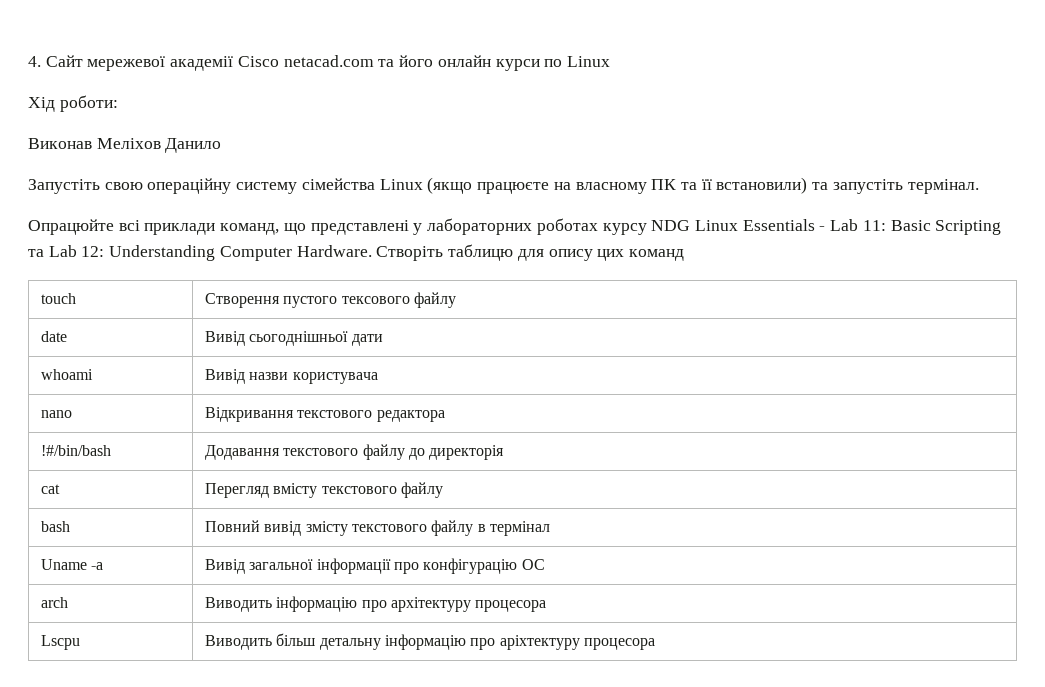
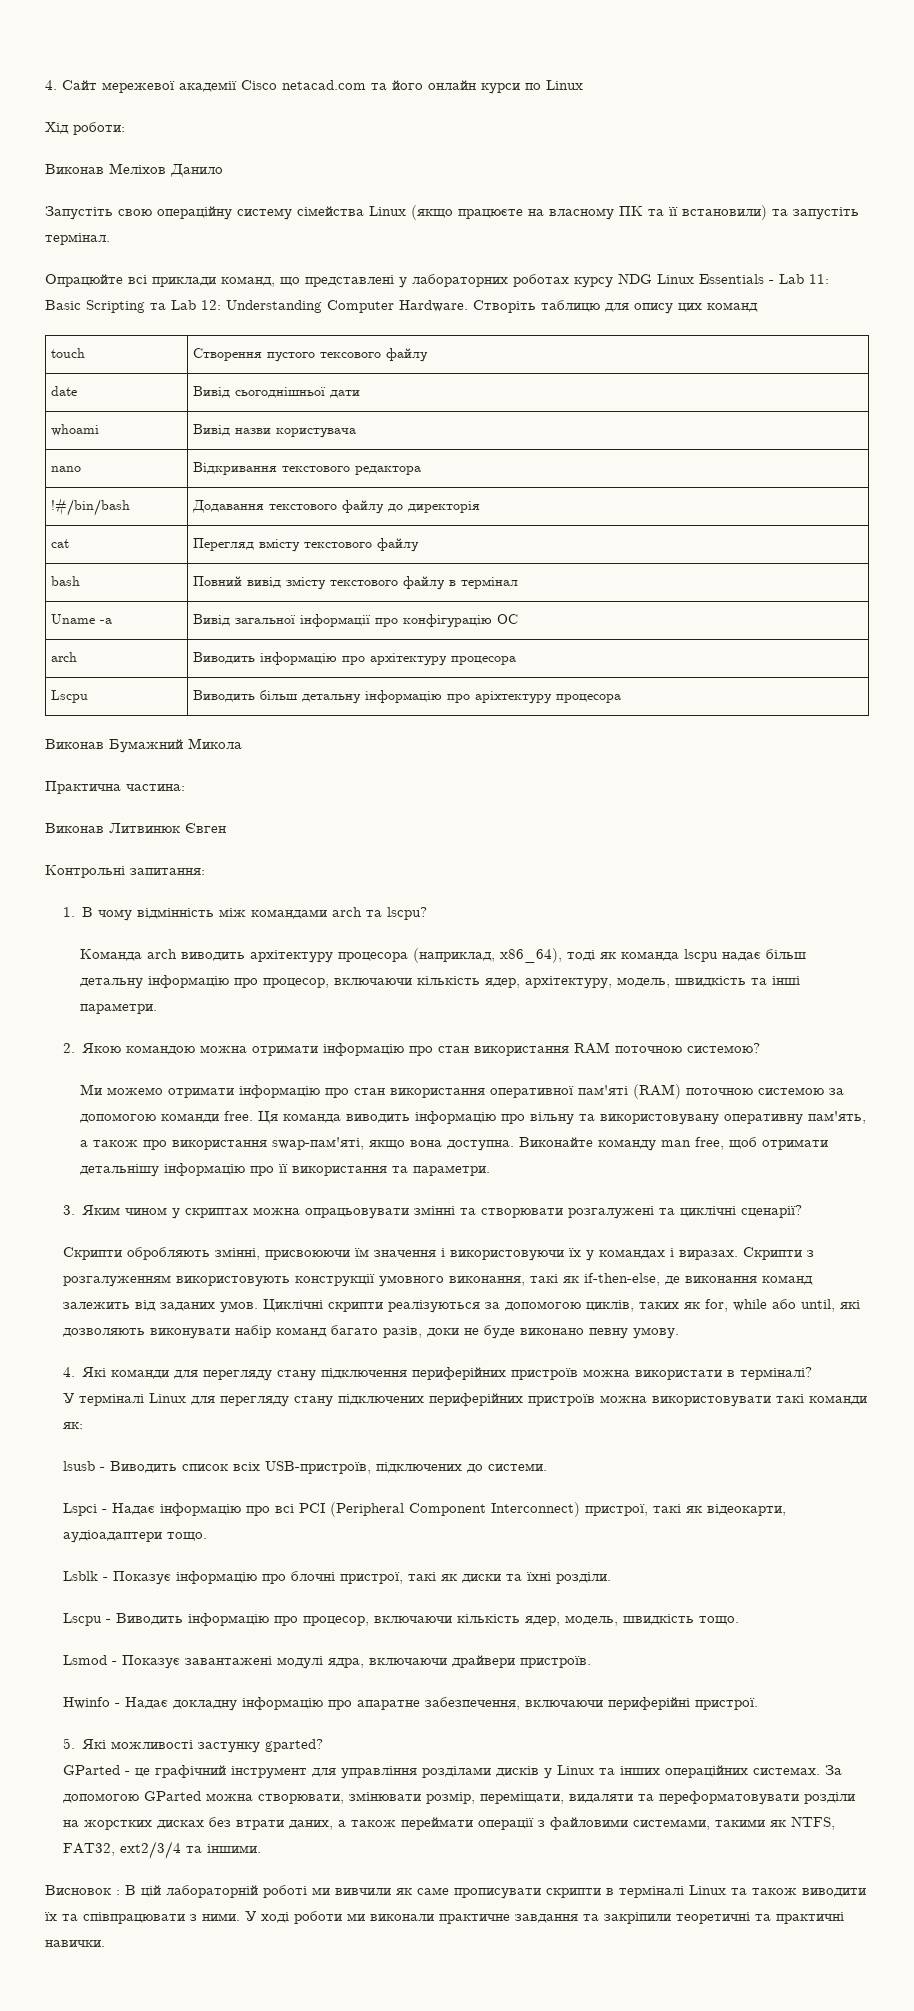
+ Виконав Бумажний Микола
+ Практична частина:
+ Виконав Литвинюк Євген
+ Контрольні запитання:
+ 1. В чому відмінність між командами arch та lscpu?
+ Команда arch виводить архітектуру процесора (наприклад, x86_64), тоді як команда lscpu надає більш детальну інформацію про процесор, включаючи кількість ядер, архітектуру, модель, швидкість та інші параметри.
+ 2. Якою командою можна отримати інформацію про стан використання RAM поточною системою?
+ Ми можемо отримати інформацію про стан використання оперативної пам'яті (RAM) поточною системою за допомогою команди free. Ця команда виводить інформацію про вільну та використовувану оперативну пам'ять, а також про використання swap-пам'яті, якщо вона доступна. Виконайте команду man free, щоб отримати детальнішу інформацію про її використання та параметри.
+ 3. Яким чином у скриптах можна опрацьовувати змінні та створювати розгалужені та циклічні сценарії?
+ Скрипти обробляють змінні, присвоюючи їм значення і використовуючи їх у командах і виразах. Скрипти з розгалуженням використовують конструкції умовного виконання, такі як if-then-else, де виконання команд залежить від заданих умов. Циклічні скрипти реалізуються за допомогою циклів, таких як for, while або until, які дозволяють виконувати набір команд багато разів, доки не буде виконано певну умову.
+ 4. Які команди для перегляду стану підключення периферійних пристроїв можна використати в терміналі?
+ У терміналі Linux для перегляду стану підключених периферійних пристроїв можна використовувати такі команди як:
+ lsusb - Виводить список всіх USB-пристроїв, підключених до системи.
+ Lspci - Надає інформацію про всі PCI (Peripheral Component Interconnect) пристрої, такі як відеокарти, аудіоадаптери тощо.
+ Lsblk - Показує інформацію про блочні пристрої, такі як диски та їхні розділи.
+ Lscpu - Виводить інформацію про процесор, включаючи кількість ядер, модель, швидкість тощо.
+ Lsmod - Показує завантажені модулі ядра, включаючи драйвери пристроїв.
+ Hwinfo - Надає докладну інформацію про апаратне забезпечення, включаючи периферійні пристрої.
+ 5. Які можливості застунку gparted?
+ GParted - це графічний інструмент для управління розділами дисків у Linux та інших операційних системах. За допомогою GParted можна створювати, змінювати розмір, переміщати, видаляти та переформатовувати розділи на жорстких дисках без втрати даних, а також переймати операції з файловими системами, такими як NTFS, FAT32, ext2/3/4 та іншими.
+ Висновок : В цій лабораторній роботі ми вивчили як саме прописувати скрипти в терміналі Linux та також виводити їх та співпрацювати з ними. У ході роботи ми виконали практичне завдання та закріпили теоретичні та практичні навички.

